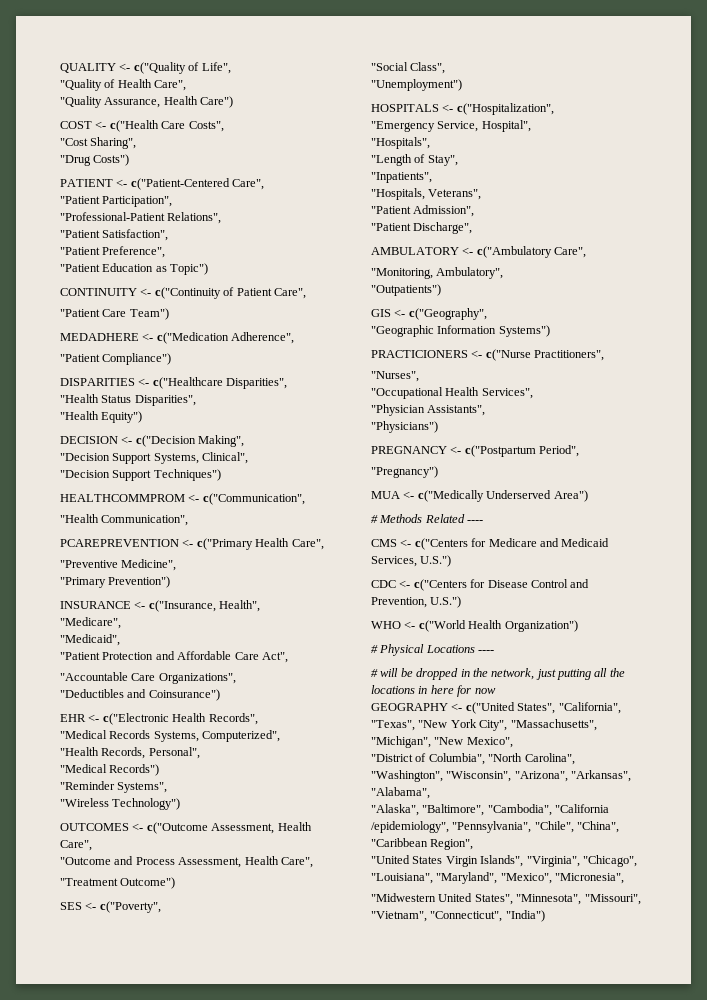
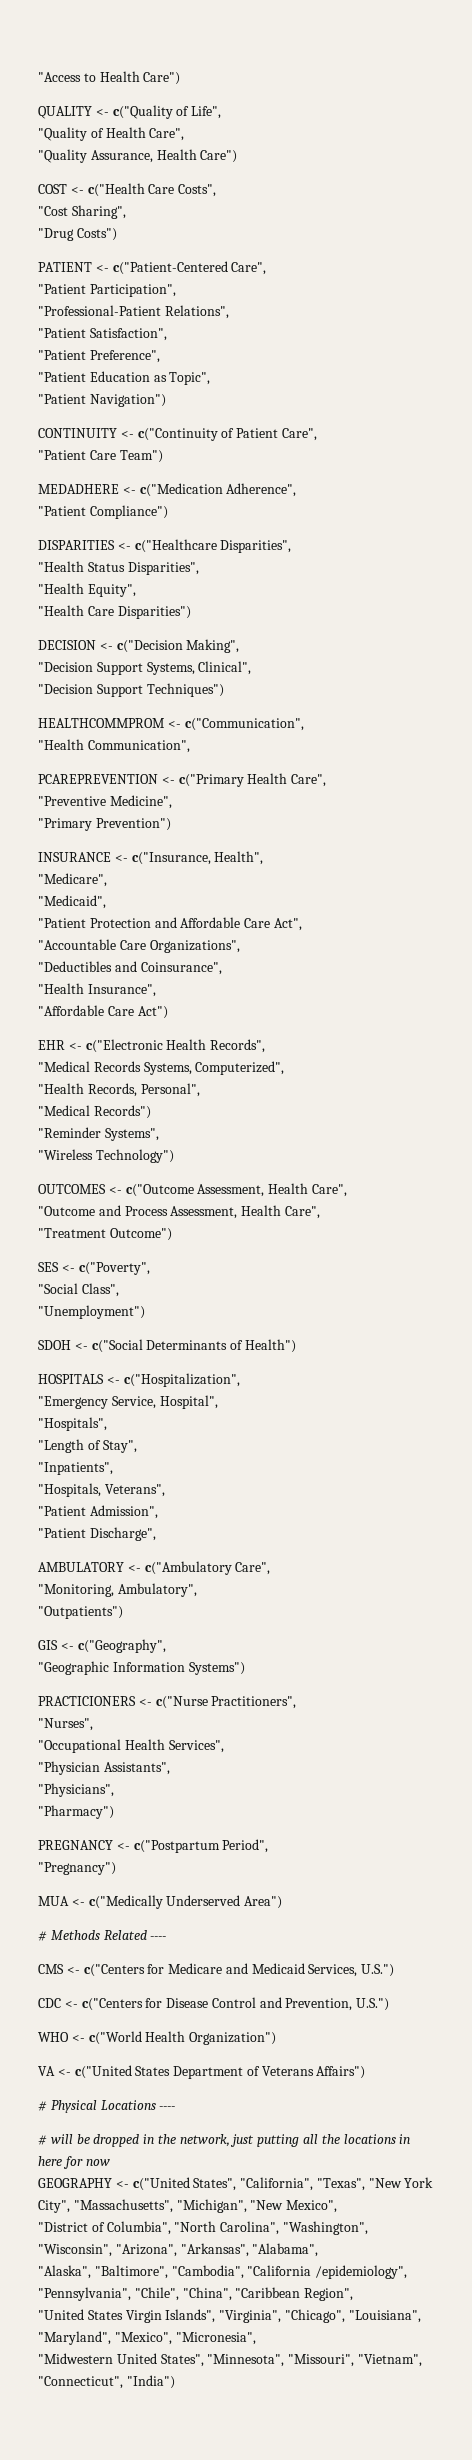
+ "Access to Health Care")
- "Patient Education as Topic")
+ "Patient Education as Topic",
+ "Patient Navigation")
- "Health Equity")
+ "Health Equity",
+ "Health Care Disparities")
- "Deductibles and Coinsurance")
+ "Deductibles and Coinsurance",
+ "Health Insurance",
+ "Affordable Care Act")
+ SDOH <- c("Social Determinants of Health")
- "Physicians")
+ "Physicians",
+ "Pharmacy")
+ VA <- c("United States Department of Veterans Affairs")

